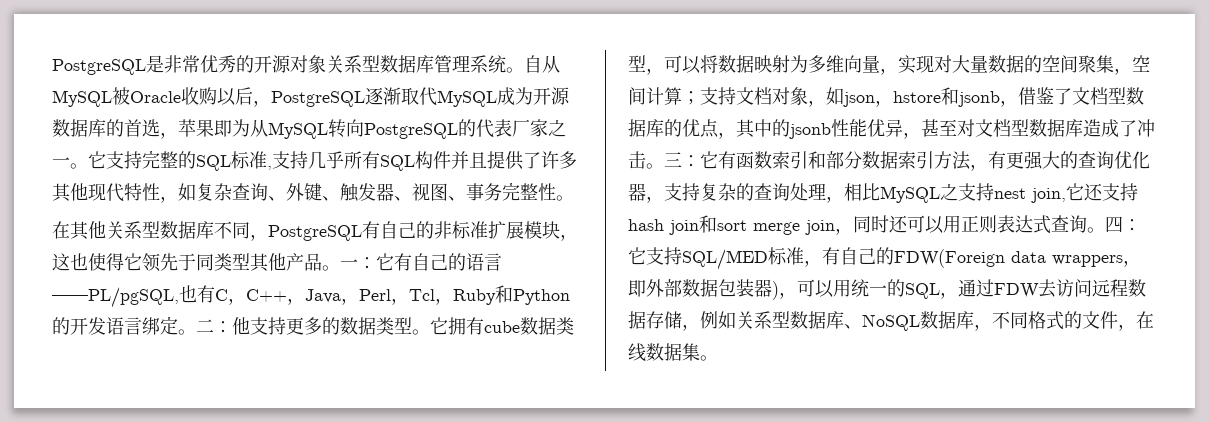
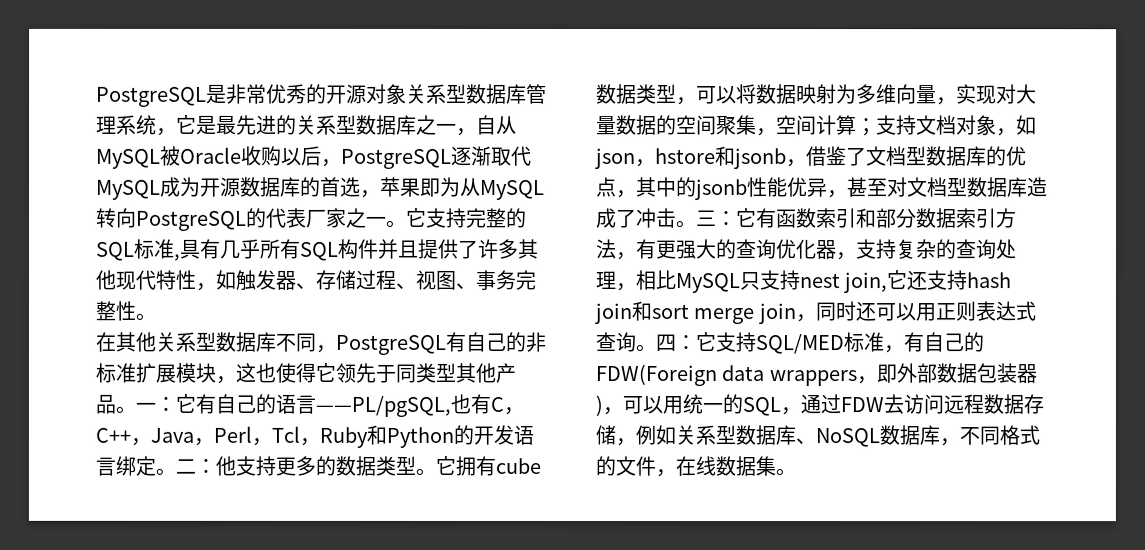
- PostgreSQL是非常优秀的开源对象关系型数据库管理系统。自从MySQL被Oracle收购以后，PostgreSQL逐渐取代MySQL成为开源数据库的首选，苹果即为从MySQL转向PostgreSQL的代表厂家之一。
+ PostgreSQL是非常优秀的开源对象关系型数据库管理系统，它是最先进的关系型数据库之一，自从MySQL被Oracle收购以后，PostgreSQL逐渐取代MySQL成为开源数据库的首选，苹果即为从MySQL转向PostgreSQL的代表厂家之一。
- 它支持完整的SQL标准,支持几乎所有SQL构件并且提供了许多其他现代特性，如复杂查询、外键、触发器、视图、事务完整性。
+ 它支持完整的SQL标准,具有几乎所有SQL构件并且提供了许多其他现代特性，如触发器、存储过程、视图、事务完整性。
- 三：它有函数索引和部分数据索引方法，有更强大的查询优化器，支持复杂的查询处理，相比MySQL之支持nest join,它还支持hash join和sort merge join，同时还可以用正则表达式查询。
+ 三：它有函数索引和部分数据索引方法，有更强大的查询优化器，支持复杂的查询处理，相比MySQL只支持nest join,它还支持hash join和sort merge join，同时还可以用正则表达式查询。

